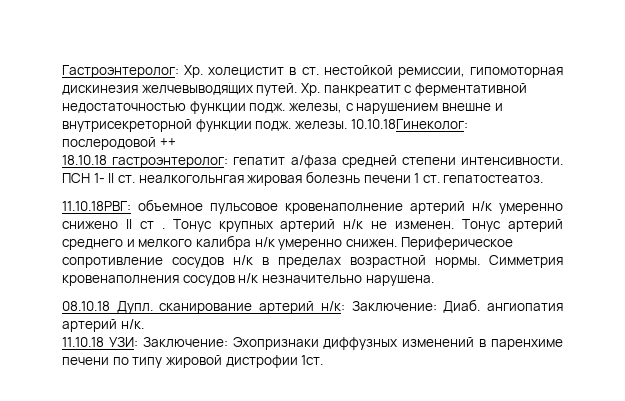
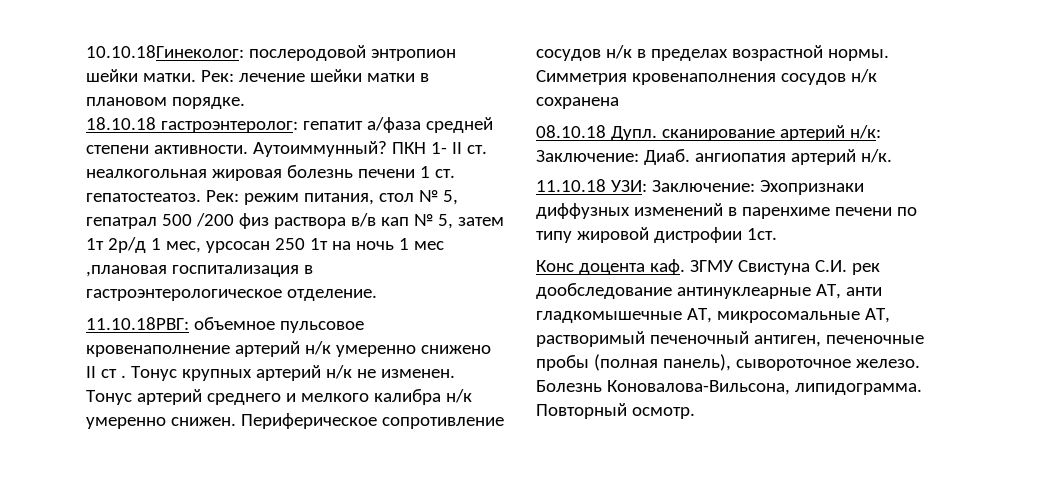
- Гастроэнтеролог: Хр. холецистит в ст. нестойкой ремиссии, гипомоторная дискинезия желчевыводящих путей. Хр. панкреатит с ферментативной недостаточностью функции подж. железы, с нарушением внешне и внутрисекреторной функции подж. железы. 10.10.18Гинеколог: послеродовой ++
+ 10.10.18Гинеколог: послеродовой энтропион шейки матки. Рек: лечение шейки матки в плановом порядке.
- 18.10.18 гастроэнтеролог: гепатит а/фаза средней степени интенсивности. ПСН 1- II ст. неалкогольнгая жировая болезнь печени 1 ст. гепатостеатоз.
+ 18.10.18 гастроэнтеролог: гепатит а/фаза средней степени активности. Аутоиммунный? ПКН 1- II ст. неалкогольная жировая болезнь печени 1 ст. гепатостеатоз. Рек: режим питания, стол № 5, гепатрал 500 /200 физ раствора в/в кап № 5, затем 1т 2р/д 1 мес, урсосан 250 1т на ночь 1 мес ,плановая госпитализация в гастроэнтерологическое отделение.
- Симметрия кровенаполнения сосудов н/к незначительно нарушена.
+ Симметрия кровенаполнения сосудов н/к сохранена
+ Конс доцента каф. ЗГМУ Свистуна С.И. рек дообследование антинуклеарные АТ, анти гладкомышечные АТ, микросомальные АТ, растворимый печеночный антиген, печеночные пробы (полная панель), сывороточное железо. Болезнь Коновалова-Вильсона, липидограмма. Повторный осмотр.

